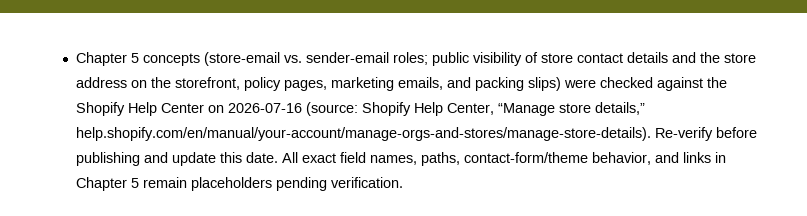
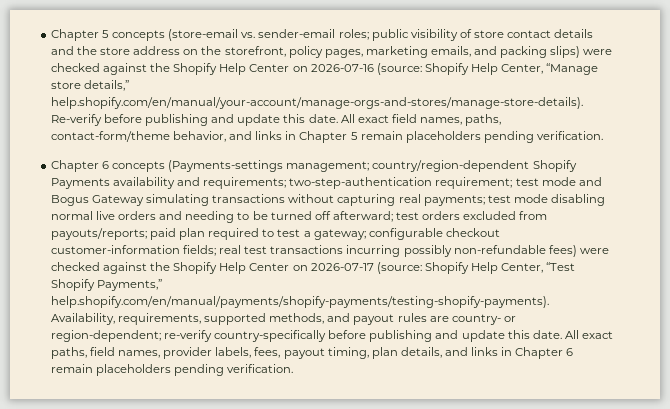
+ Chapter 6 concepts (Payments-settings management; country/region-dependent Shopify Payments availability and requirements; two-step-authentication requirement; test mode and Bogus Gateway simulating transactions without capturing real payments; test mode disabling normal live orders and needing to be turned off afterward; test orders excluded from payouts/reports; paid plan required to test a gateway; configurable checkout customer-information fields; real test transactions incurring possibly non-refundable fees) were checked against the Shopify Help Center on 2026-07-17 (source: Shopify Help Center, “Test Shopify Payments,” help.shopify.com/en/manual/payments/shopify-payments/testing-shopify-payments). Availability, requirements, supported methods, and payout rules are country- or region-dependent; re-verify country-specifically before publishing and update this date. All exact paths, field names, provider labels, fees, payout timing, plan details, and links in Chapter 6 remain placeholders pending verification.

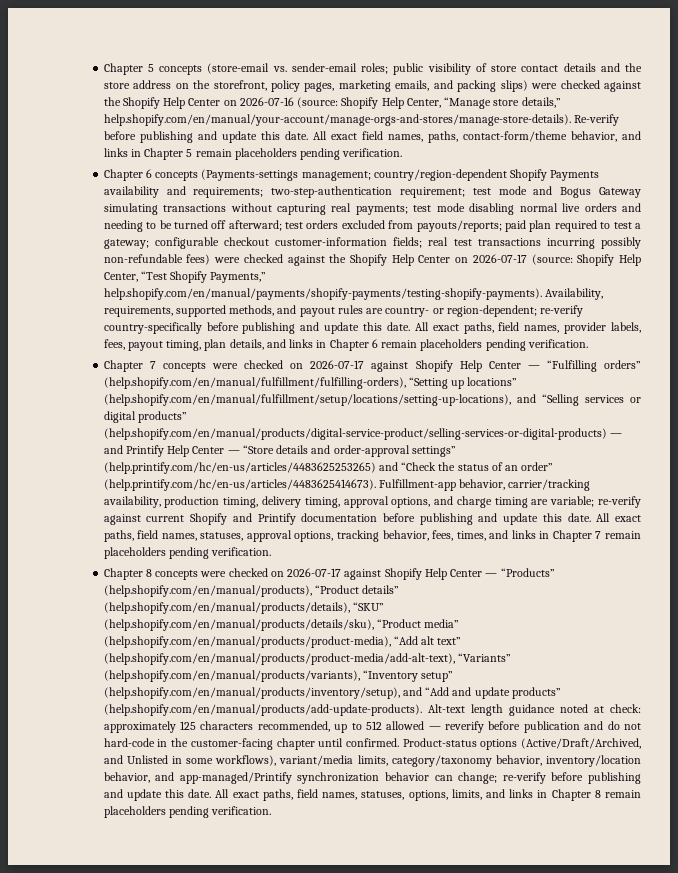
+ Chapter 7 concepts were checked on 2026-07-17 against Shopify Help Center — “Fulfilling orders” (help.shopify.com/en/manual/fulfillment/fulfilling-orders), “Setting up locations” (help.shopify.com/en/manual/fulfillment/setup/locations/setting-up-locations), and “Selling services or digital products” (help.shopify.com/en/manual/products/digital-service-product/selling-services-or-digital-products) — and Printify Help Center — “Store details and order-approval settings” (help.printify.com/hc/en-us/articles/4483625253265) and “Check the status of an order” (help.printify.com/hc/en-us/articles/4483625414673). Fulfillment-app behavior, carrier/tracking availability, production timing, delivery timing, approval options, and charge timing are variable; re-verify against current Shopify and Printify documentation before publishing and update this date. All exact paths, field names, statuses, approval options, tracking behavior, fees, times, and links in Chapter 7 remain placeholders pending verification.
+ Chapter 8 concepts were checked on 2026-07-17 against Shopify Help Center — “Products” (help.shopify.com/en/manual/products), “Product details” (help.shopify.com/en/manual/products/details), “SKU” (help.shopify.com/en/manual/products/details/sku), “Product media” (help.shopify.com/en/manual/products/product-media), “Add alt text” (help.shopify.com/en/manual/products/product-media/add-alt-text), “Variants” (help.shopify.com/en/manual/products/variants), “Inventory setup” (help.shopify.com/en/manual/products/inventory/setup), and “Add and update products” (help.shopify.com/en/manual/products/add-update-products). Alt-text length guidance noted at check: approximately 125 characters recommended, up to 512 allowed — reverify before publication and do not hard-code in the customer-facing chapter until confirmed. Product-status options (Active/Draft/Archived, and Unlisted in some workflows), variant/media limits, category/taxonomy behavior, inventory/location behavior, and app-managed/Printify synchronization behavior can change; re-verify before publishing and update this date. All exact paths, field names, statuses, options, limits, and links in Chapter 8 remain placeholders pending verification.

